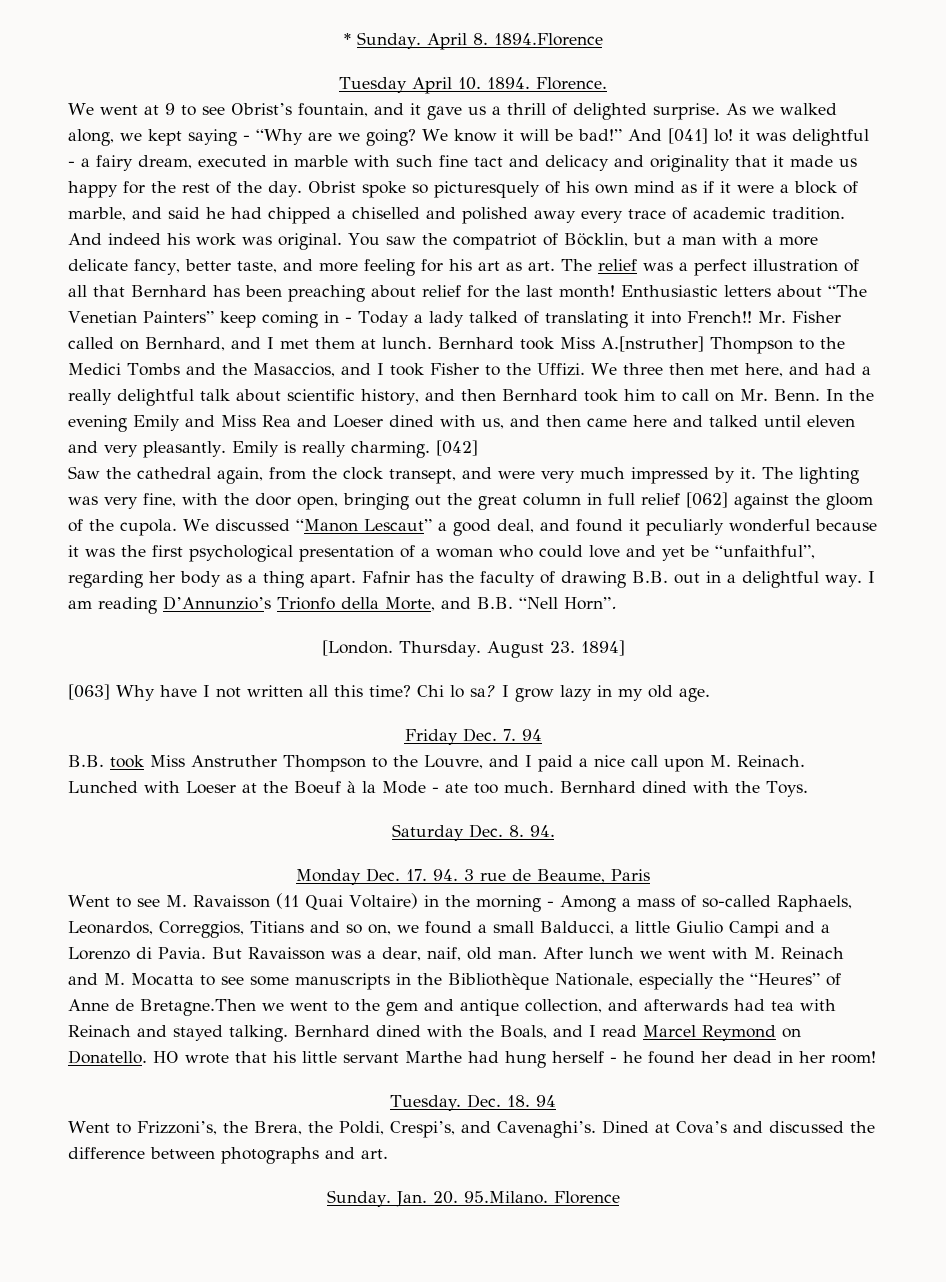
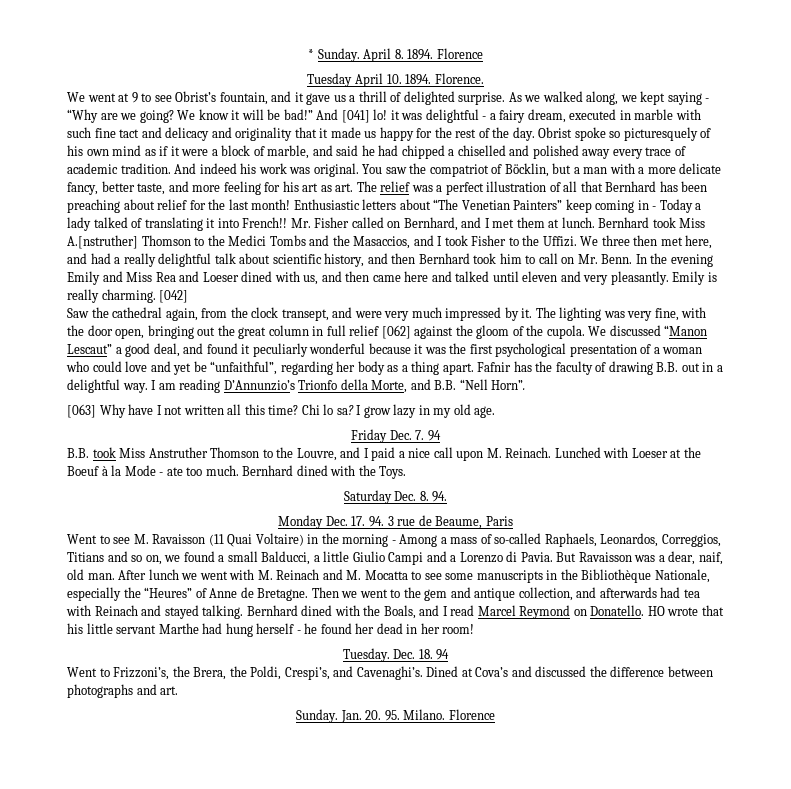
- April 8. 1894.Florence
+ April 8. 1894. Florence
- Bernhard took Miss A.[nstruther] Thompson to the Medici Tombs and the Masaccios, and I took Fisher to the Uffizi.
+ Bernhard took Miss A.[nstruther] Thomson to the Medici Tombs and the Masaccios, and I took Fisher to the Uffizi.
- [London. Thursday. August 23. 1894]
- B.B. took Miss Anstruther Thompson to the Louvre, and I paid a nice call upon M. Reinach.
+ B.B. took Miss Anstruther Thomson to the Louvre, and I paid a nice call upon M. Reinach.
- After lunch we went with M. Reinach and M. Mocatta to see some manuscripts in the Bibliothèque Nationale, especially the “Heures” of Anne de Bretagne.Then we went to the gem and antique collection, and afterwards had tea with Reinach and stayed talking.
+ After lunch we went with M. Reinach and M. Mocatta to see some manuscripts in the Bibliothèque Nationale, especially the “Heures” of Anne de Bretagne. Then we went to the gem and antique collection, and afterwards had tea with Reinach and stayed talking.
- Jan. 20. 95.Milano. Florence
+ Jan. 20. 95. Milano. Florence

